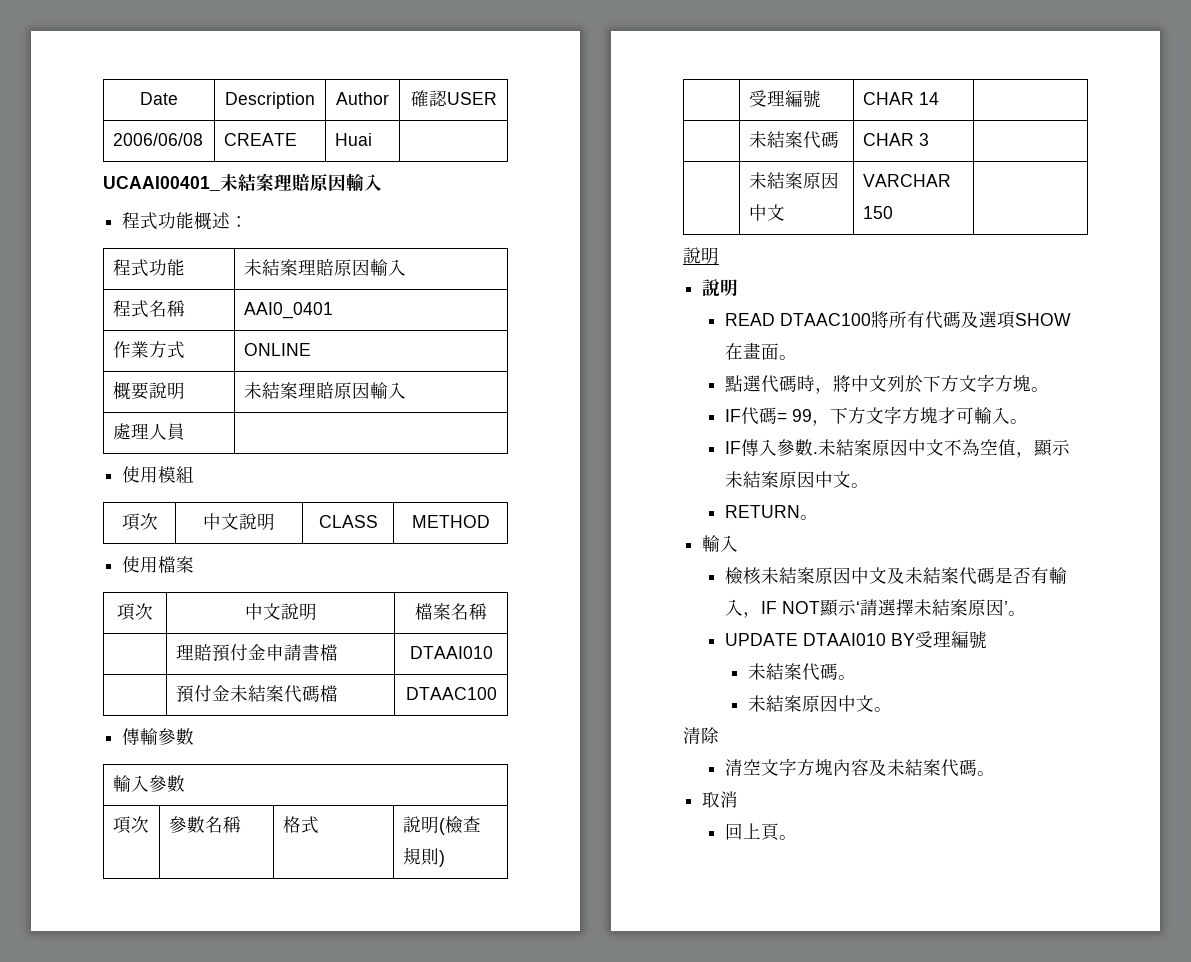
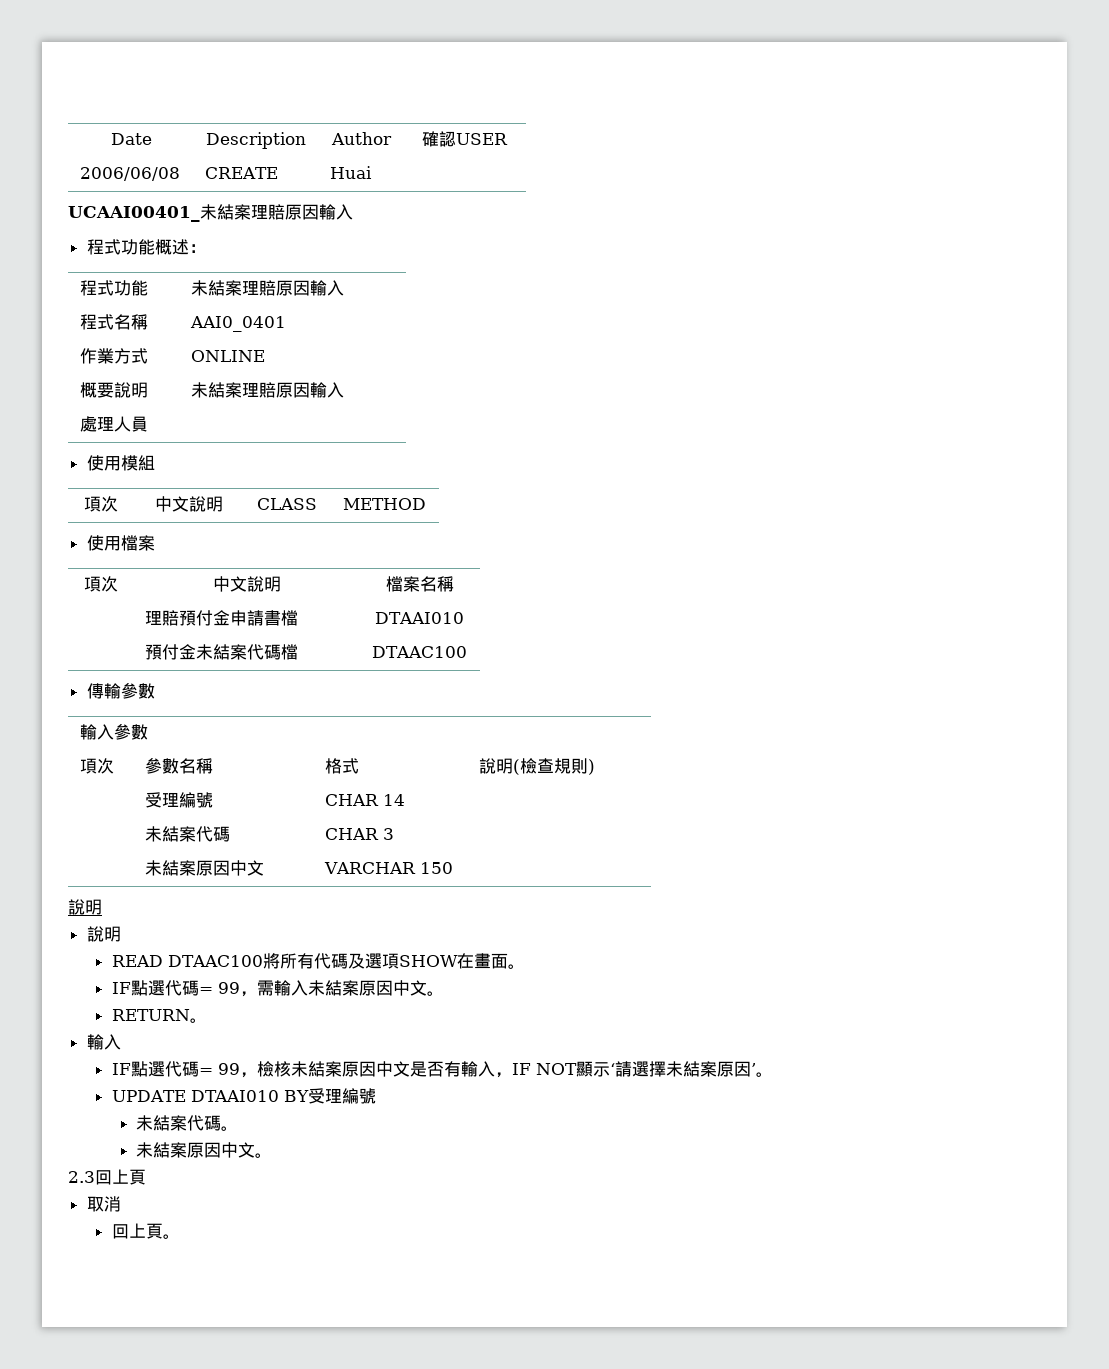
- 點選代碼時，將中文列於下方文字方塊。
- IF代碼= 99，下方文字方塊才可輸入。
- IF傳入參數.未結案原因中文不為空值，顯示未結案原因中文。
+ IF點選代碼= 99，需輸入未結案原因中文。
- 檢核未結案原因中文及未結案代碼是否有輸入，IF NOT顯示‘請選擇未結案原因’。
+ IF點選代碼= 99，檢核未結案原因中文是否有輸入，IF NOT顯示‘請選擇未結案原因’。
- 清除
- 清空文字方塊內容及未結案代碼。
+ 2.3回上頁

